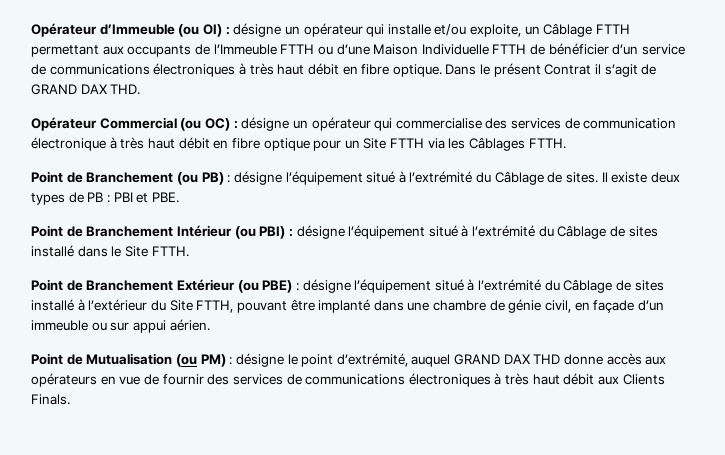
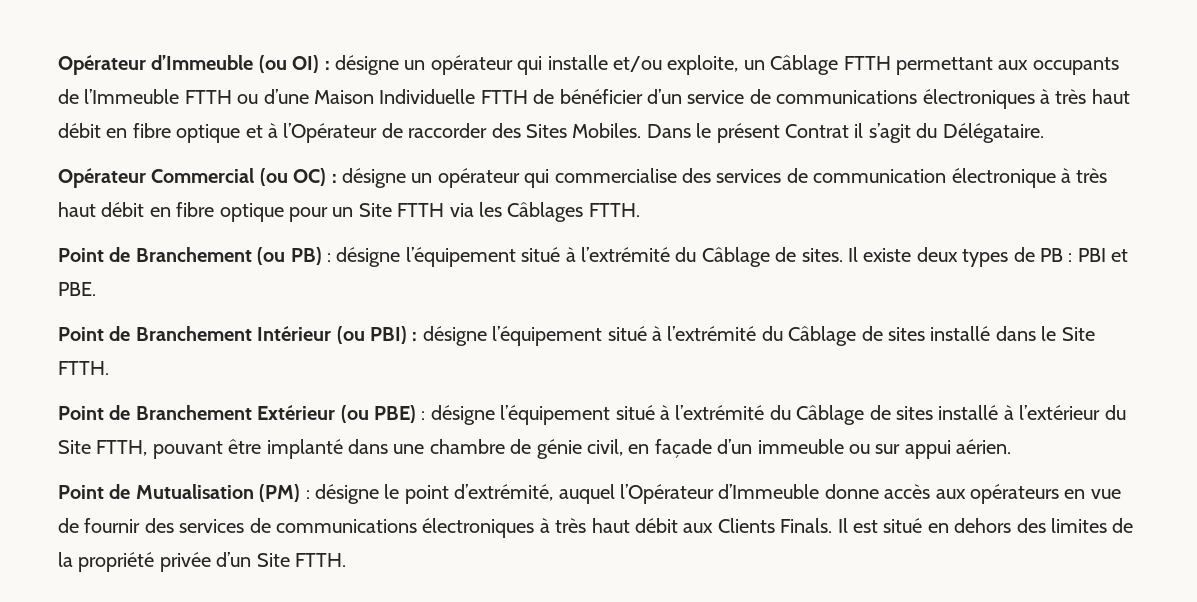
- Opérateur d’Immeuble (ou OI) : désigne un opérateur qui installe et/ou exploite, un Câblage FTTH permettant aux occupants de l’Immeuble FTTH ou d’une Maison Individuelle FTTH de bénéficier d’un service de communications électroniques à très haut débit en fibre optique.
+ Opérateur d’Immeuble (ou OI) : désigne un opérateur qui installe et/ou exploite, un Câblage FTTH permettant aux occupants de l’Immeuble FTTH ou d’une Maison Individuelle FTTH de bénéficier d’un service de communications électroniques à très haut débit en fibre optique et à l’Opérateur de raccorder des Sites Mobiles.
- Dans le présent Contrat il s’agit de GRAND DAX THD.
+ Dans le présent Contrat il s’agit du Délégataire.
- Point de Mutualisation (ou PM) : désigne le point d’extrémité, auquel GRAND DAX THD donne accès aux opérateurs en vue de fournir des services de communications électroniques à très haut débit aux Clients Finals.
+ Point de Mutualisation (PM) : désigne le point d’extrémité, auquel l’Opérateur d’Immeuble donne accès aux opérateurs en vue de fournir des services de communications électroniques à très haut débit aux Clients Finals.
+ Il est situé en dehors des limites de la propriété privée d’un Site FTTH.

